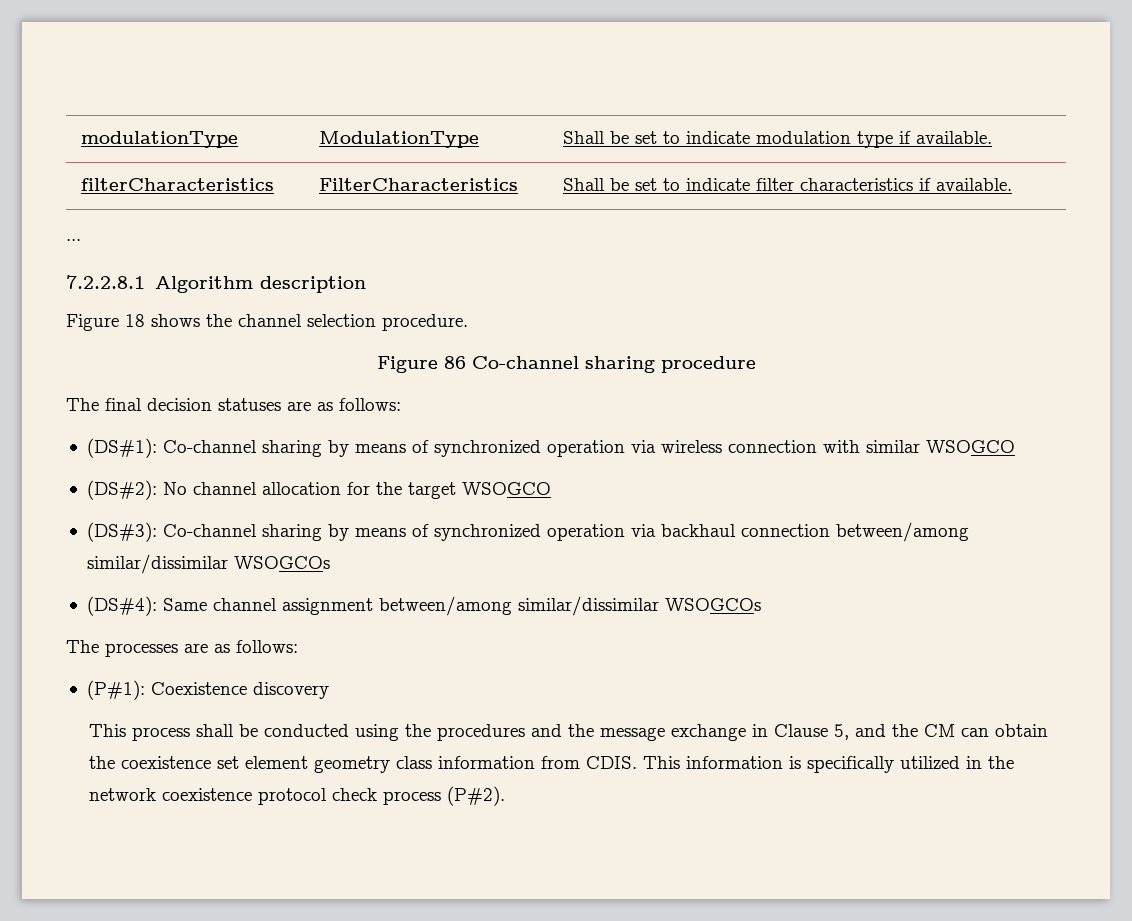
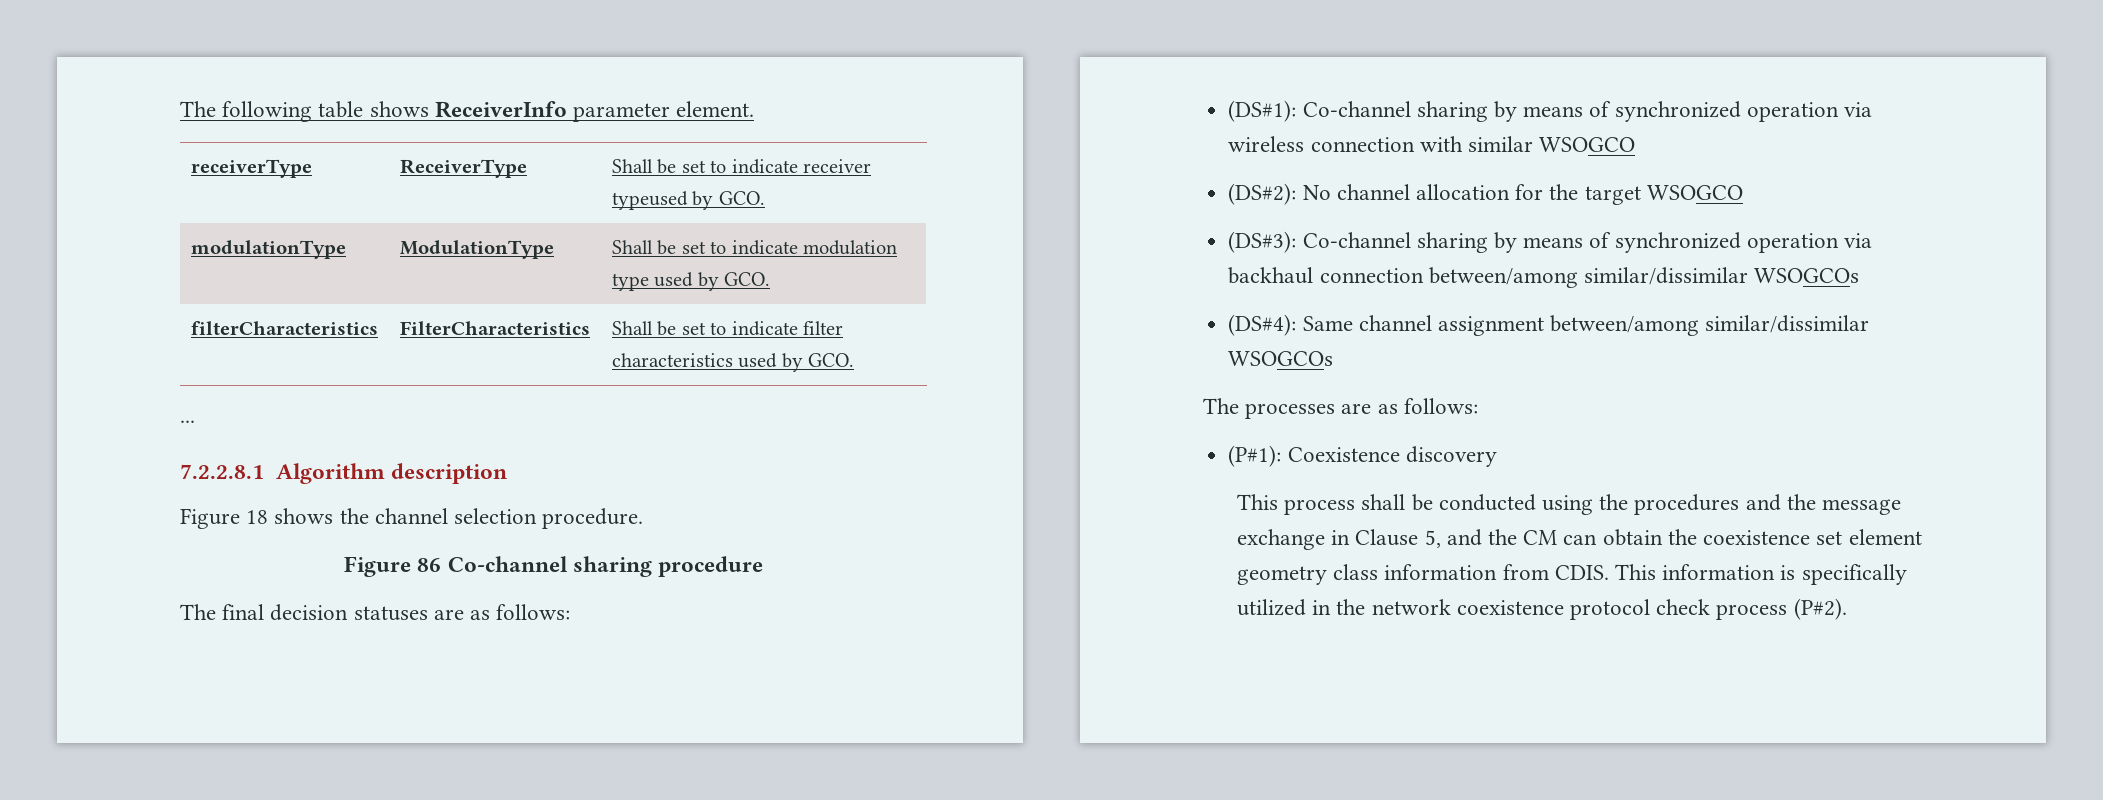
+ The following table shows ReceiverInfo parameter element.
+ receiverType | ReceiverType | Shall be set to indicate receiver typeused by GCO.
- modulationType | ModulationType | Shall be set to indicate modulation type if available.
+ modulationType | ModulationType | Shall be set to indicate modulation type used by GCO.
- filterCharacteristics | FilterCharacteristics | Shall be set to indicate filter characteristics if available.
+ filterCharacteristics | FilterCharacteristics | Shall be set to indicate filter characteristics used by GCO.

